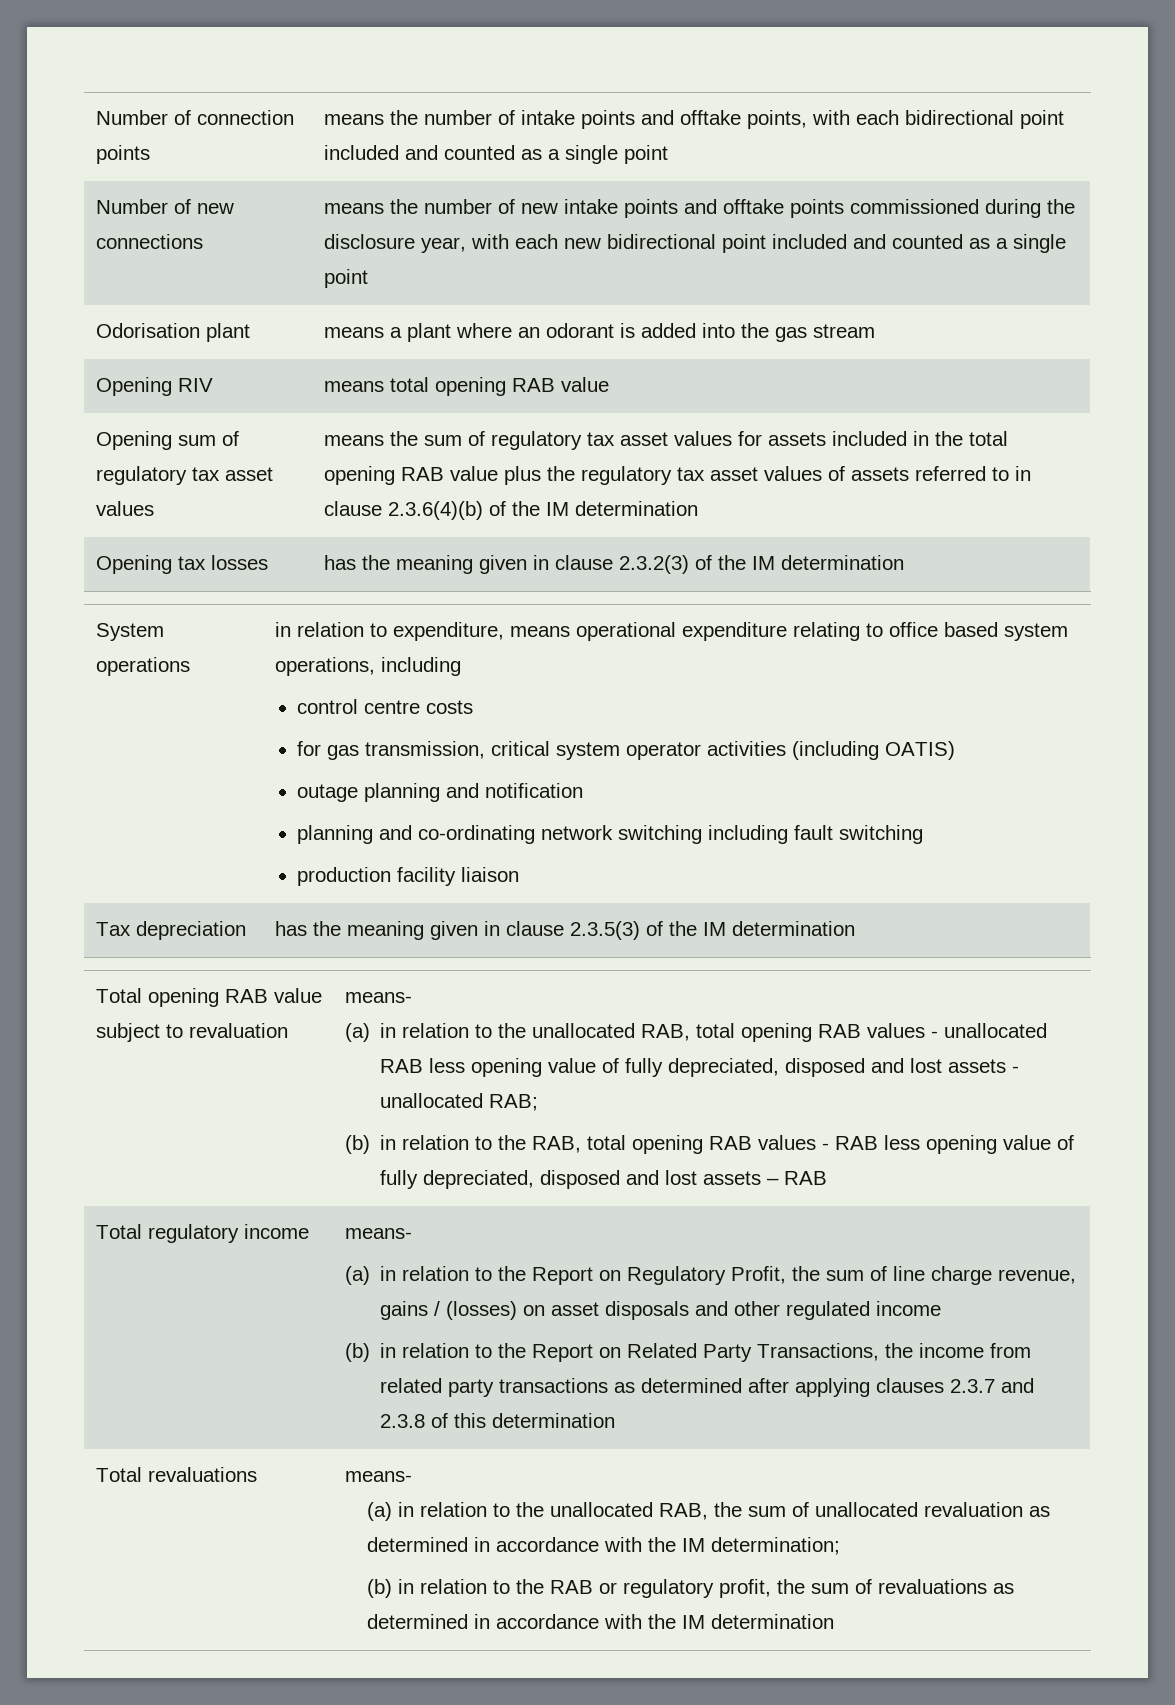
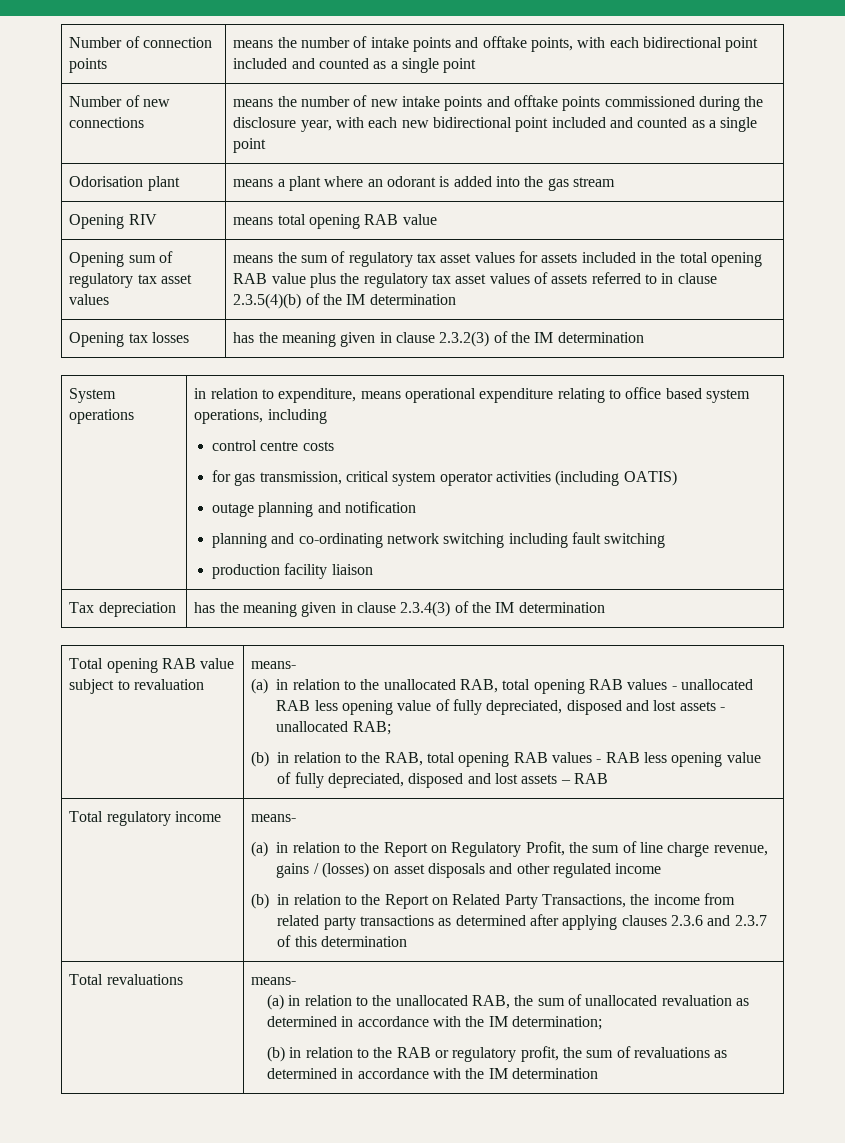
- means the sum of regulatory tax asset values for assets included in the total opening RAB value plus the regulatory tax asset values of assets referred to in clause 2.3.6(4)(b) of the IM determination
+ means the sum of regulatory tax asset values for assets included in the total opening RAB value plus the regulatory tax asset values of assets referred to in clause 2.3.5(4)(b) of the IM determination
- Tax depreciation | has the meaning given in clause 2.3.5(3) of the IM determination
+ Tax depreciation | has the meaning given in clause 2.3.4(3) of the IM determination
- (b) in relation to the Report on Related Party Transactions, the income from related party transactions as determined after applying clauses 2.3.7 and 2.3.8 of this determination
+ (b) in relation to the Report on Related Party Transactions, the income from related party transactions as determined after applying clauses 2.3.6 and 2.3.7 of this determination

